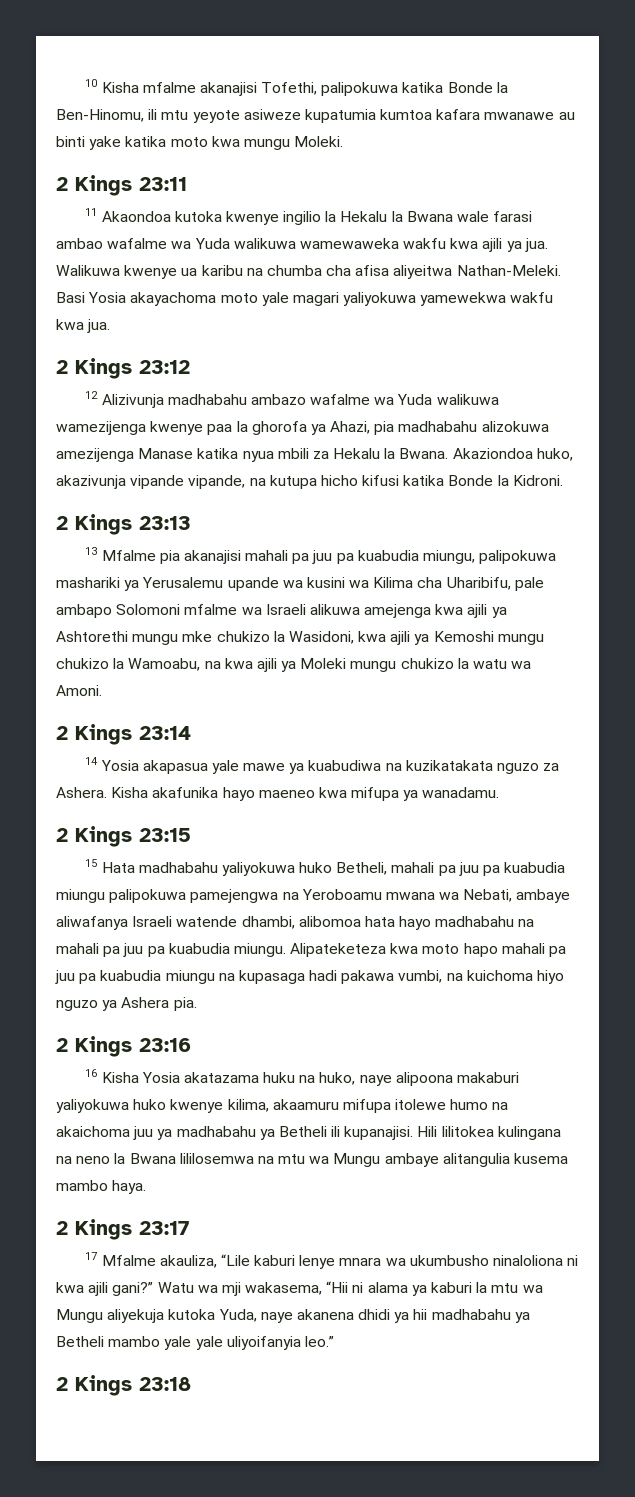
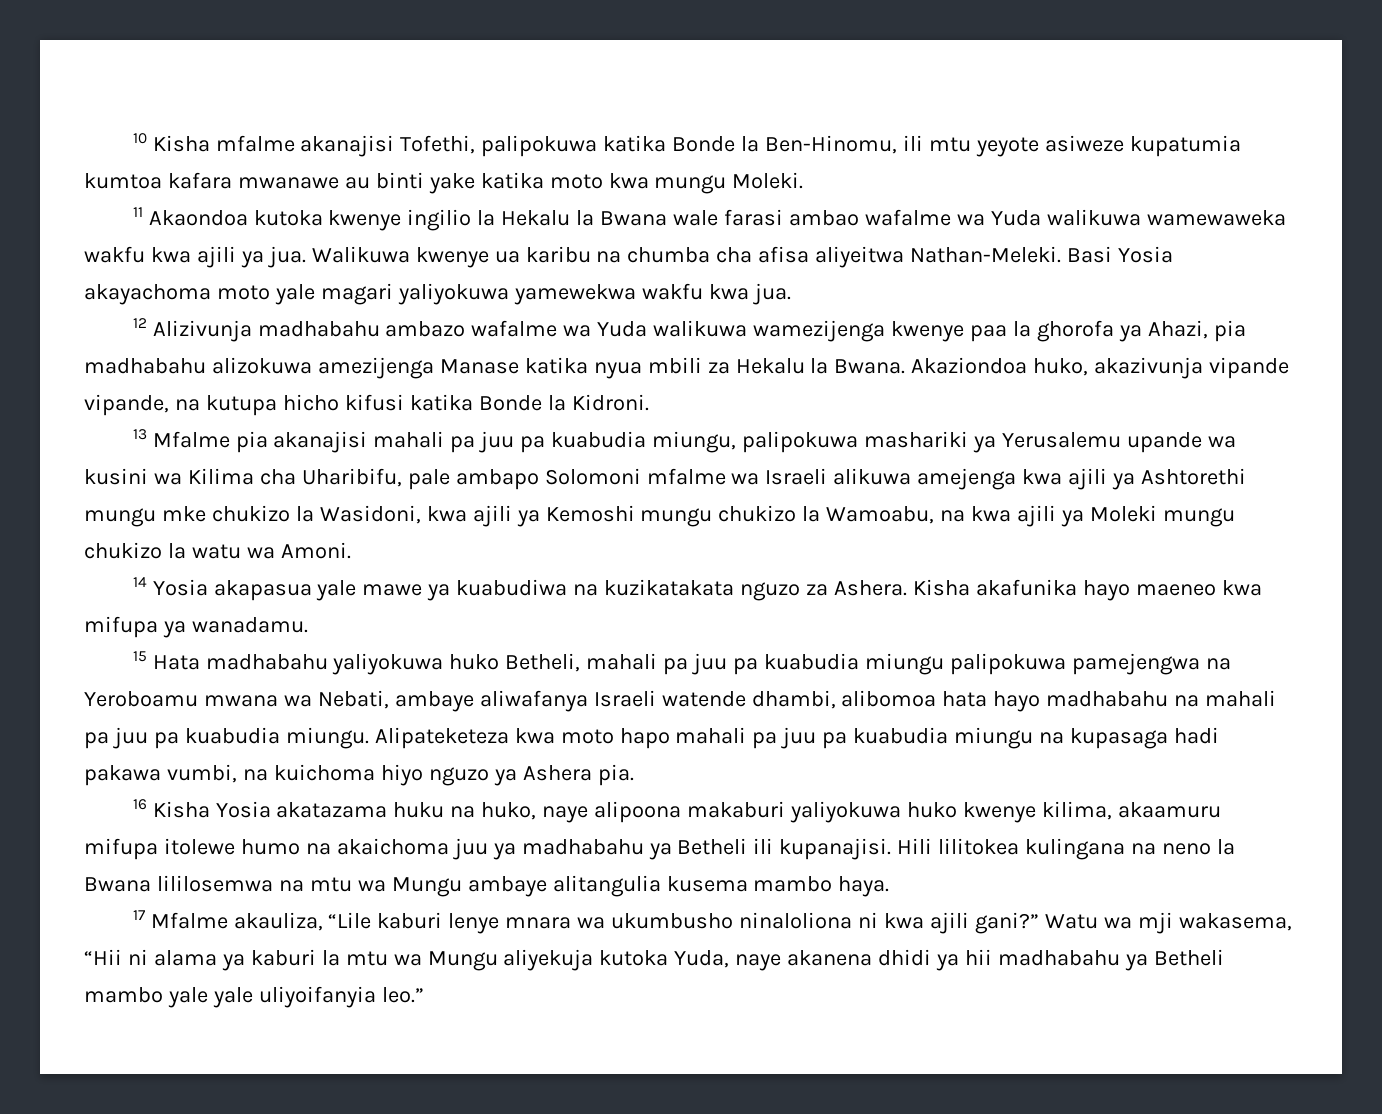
- 2 Kings 23:11
- 2 Kings 23:12
- 2 Kings 23:13
- 2 Kings 23:14
- 2 Kings 23:15
- 2 Kings 23:16
- 2 Kings 23:17
- 2 Kings 23:18

